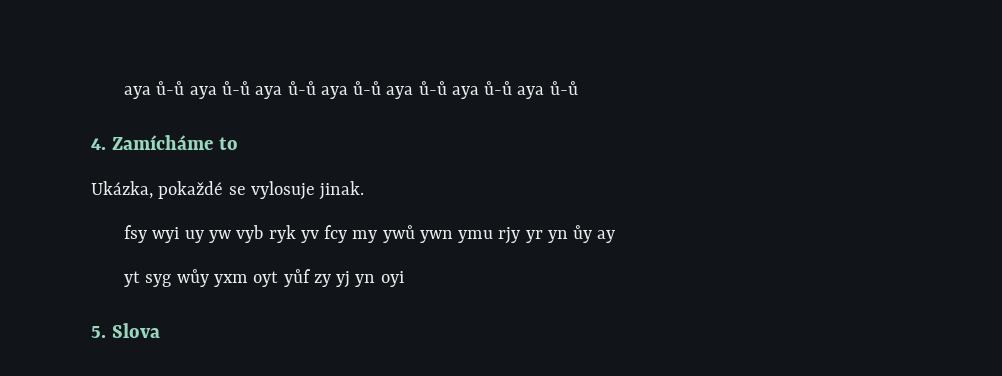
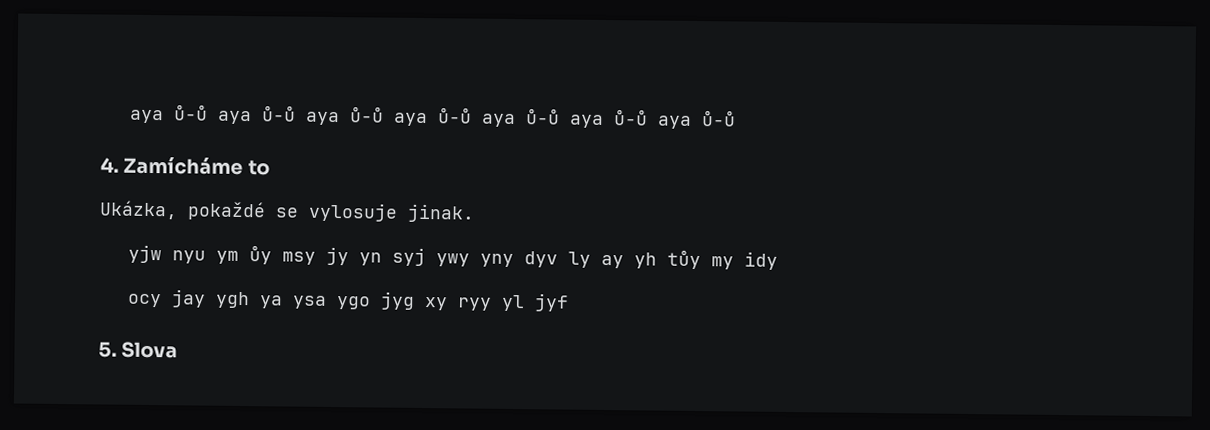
- fsy wyi uy yw vyb ryk yv fcy my ywů ywn ymu rjy yr yn ůy ay
- yt syg wůy yxm oyt yůf zy yj yn oyi
+ yjw nyu ym ůy msy jy yn syj ywy yny dyv ly ay yh tůy my idy
+ ocy jay ygh ya ysa ygo jyg xy ryy yl jyf

